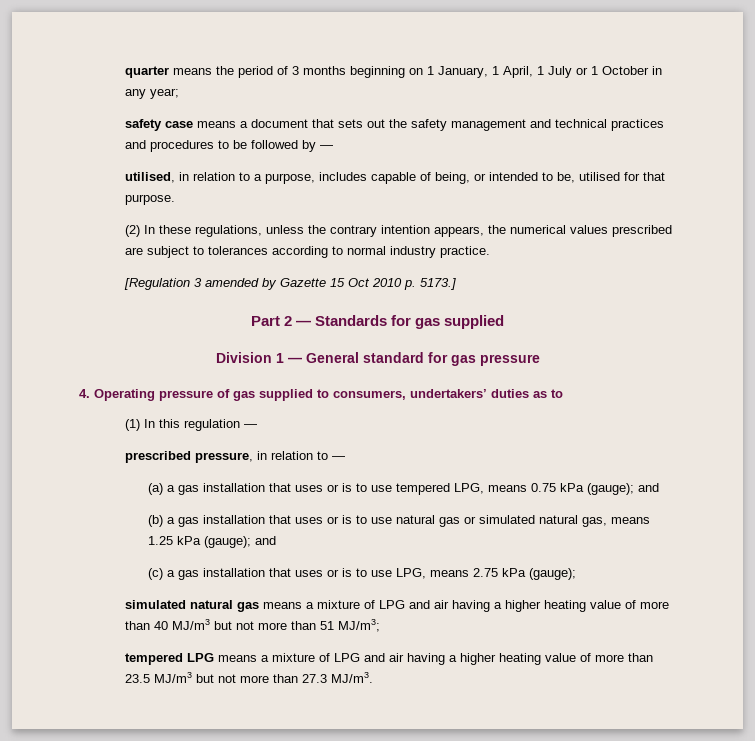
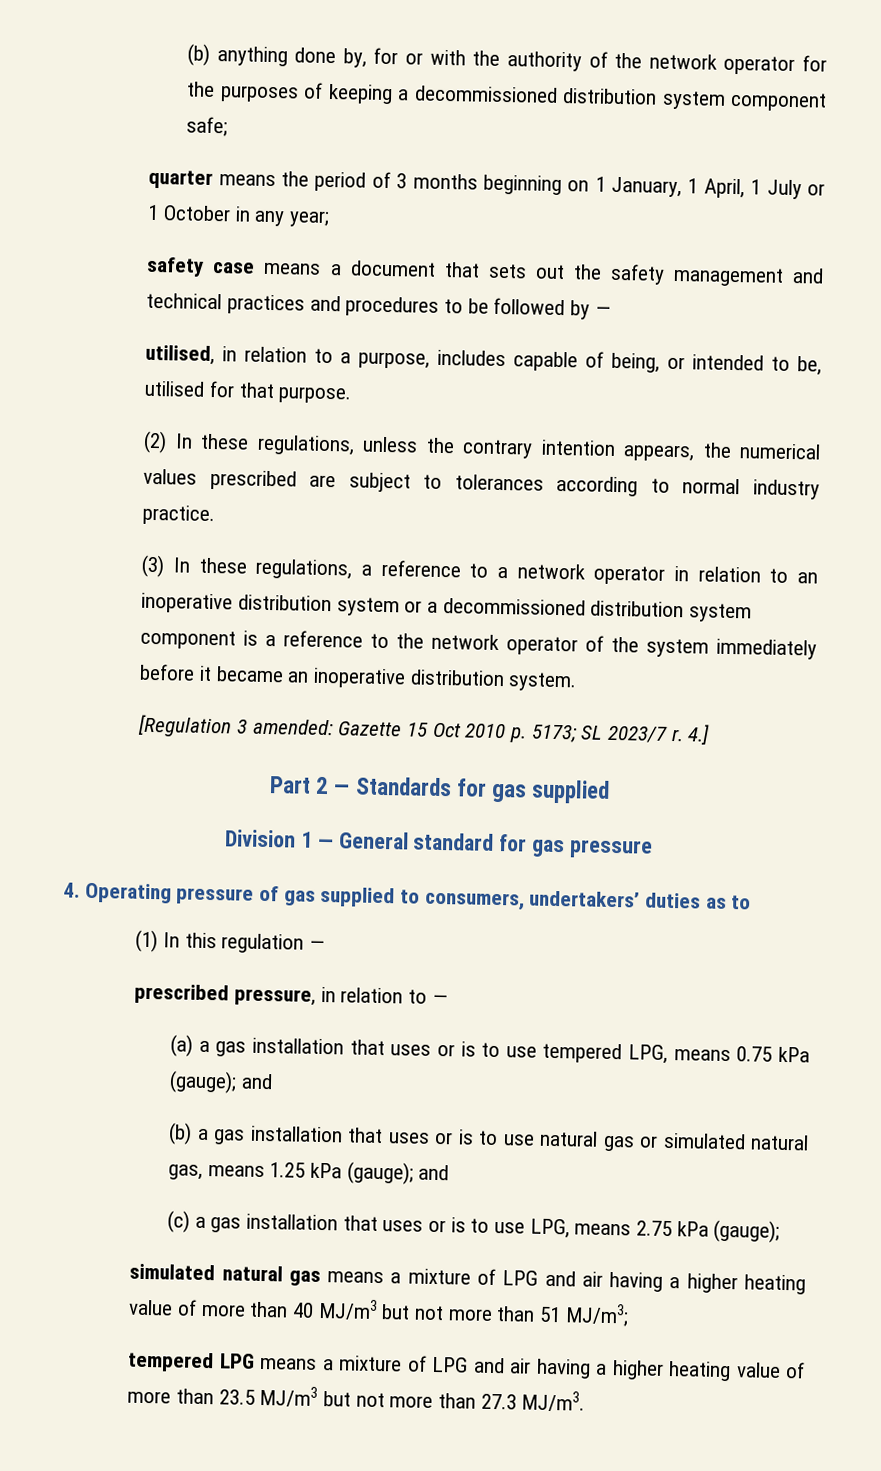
+ (b) anything done by, for or with the authority of the network operator for the purposes of keeping a decommissioned distribution system component safe;
+ (3) In these regulations, a reference to a network operator in relation to an inoperative distribution system or a decommissioned distribution system component is a reference to the network operator of the system immediately before it became an inoperative distribution system.
- [Regulation 3 amended by Gazette 15 Oct 2010 p. 5173.]
+ [Regulation 3 amended: Gazette 15 Oct 2010 p. 5173; SL 2023/7 r. 4.]

